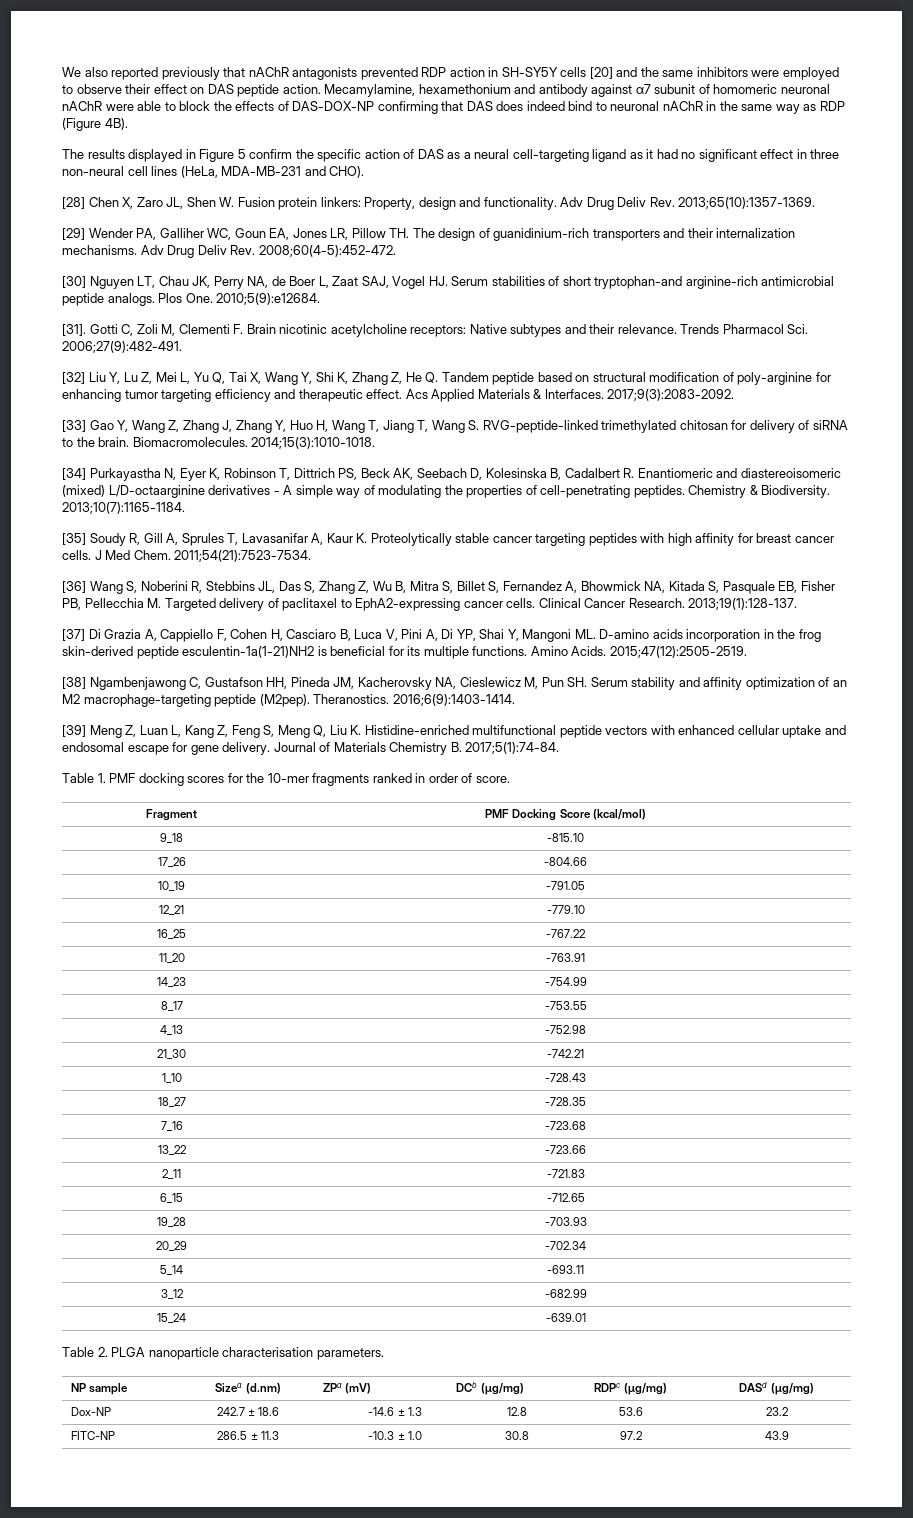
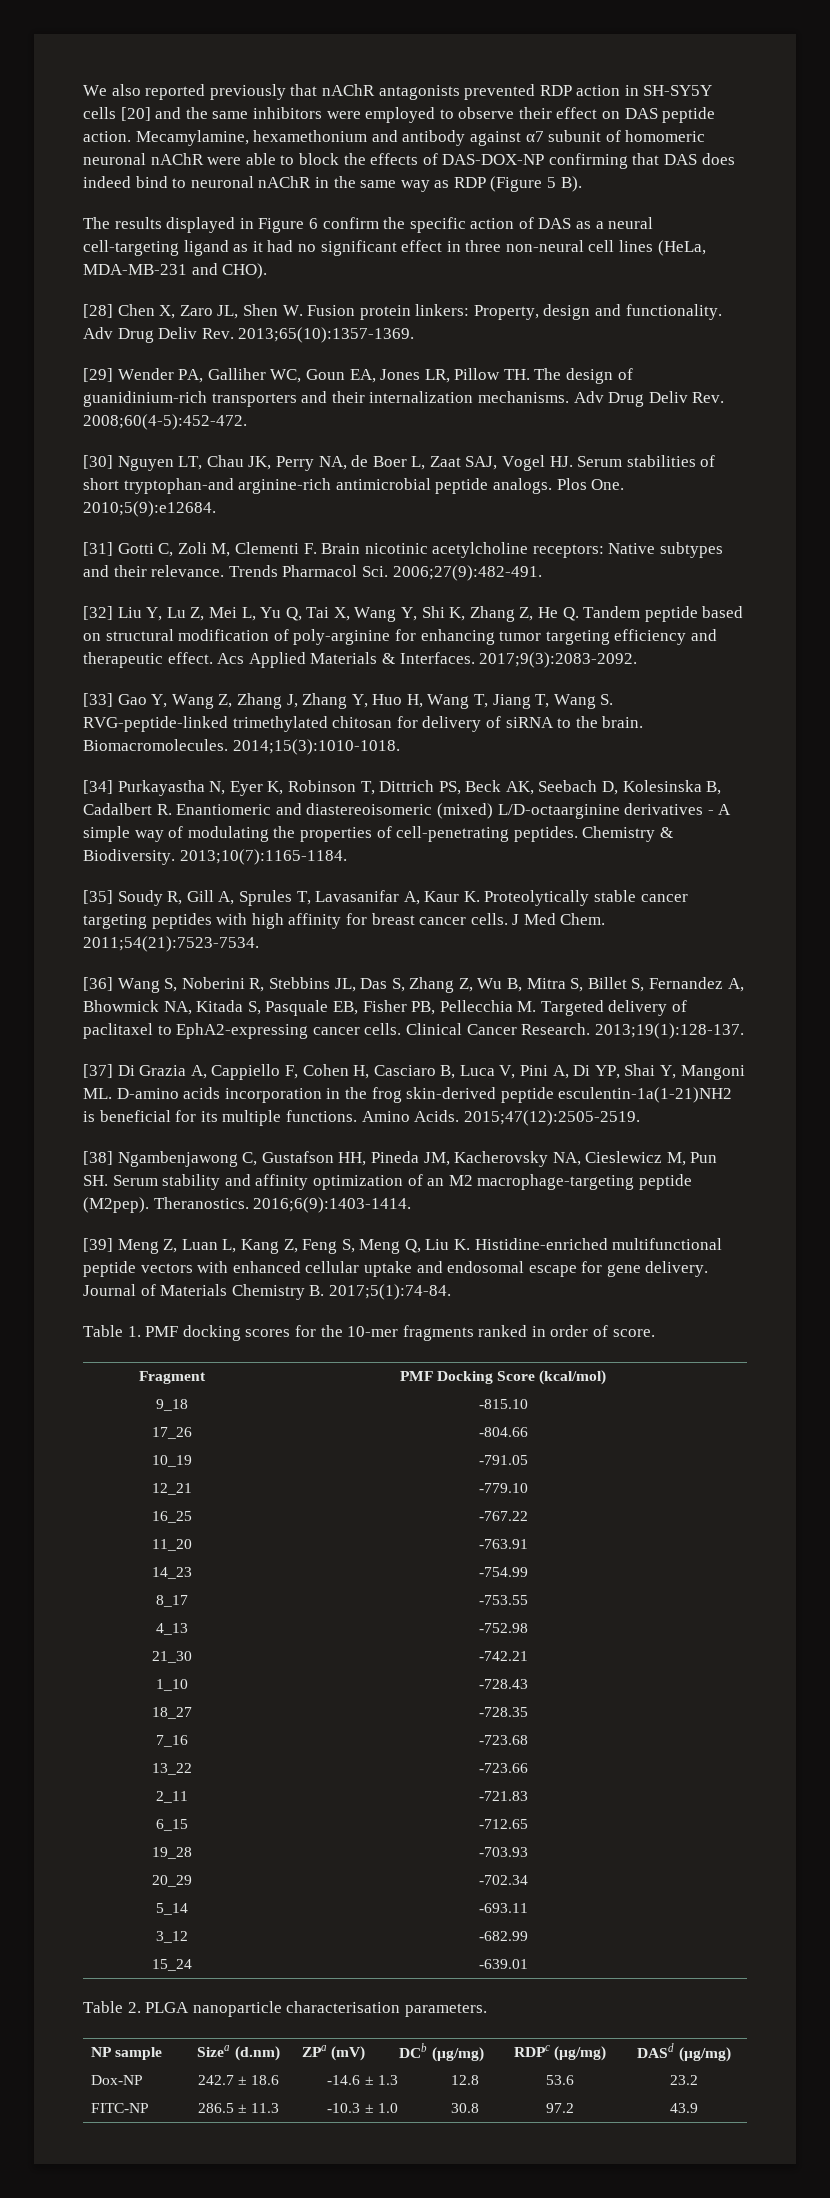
- Mecamylamine, hexamethonium and antibody against α7 subunit of homomeric neuronal nAChR were able to block the effects of DAS-DOX-NP confirming that DAS does indeed bind to neuronal nAChR in the same way as RDP (Figure 4B).
+ Mecamylamine, hexamethonium and antibody against α7 subunit of homomeric neuronal nAChR were able to block the effects of DAS-DOX-NP confirming that DAS does indeed bind to neuronal nAChR in the same way as RDP (Figure 5 B).
- The results displayed in Figure 5 confirm the specific action of DAS as a neural cell-targeting ligand as it had no significant effect in three non-neural cell lines (HeLa, MDA-MB-231 and CHO).
+ The results displayed in Figure 6 confirm the specific action of DAS as a neural cell-targeting ligand as it had no significant effect in three non-neural cell lines (HeLa, MDA-MB-231 and CHO).
- [31]. Gotti C, Zoli M, Clementi F. Brain nicotinic acetylcholine receptors: Native subtypes and their relevance.
+ [31] Gotti C, Zoli M, Clementi F. Brain nicotinic acetylcholine receptors: Native subtypes and their relevance.

